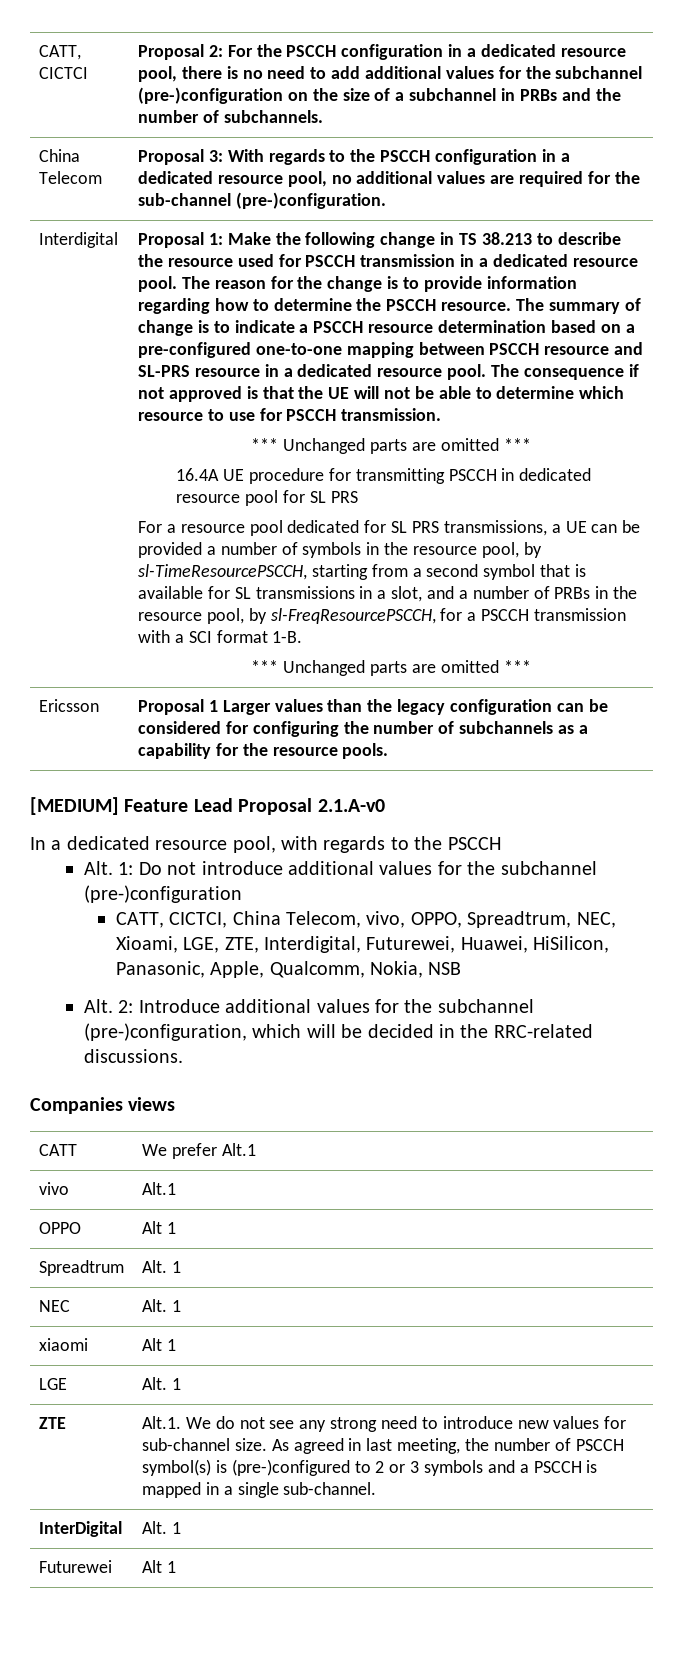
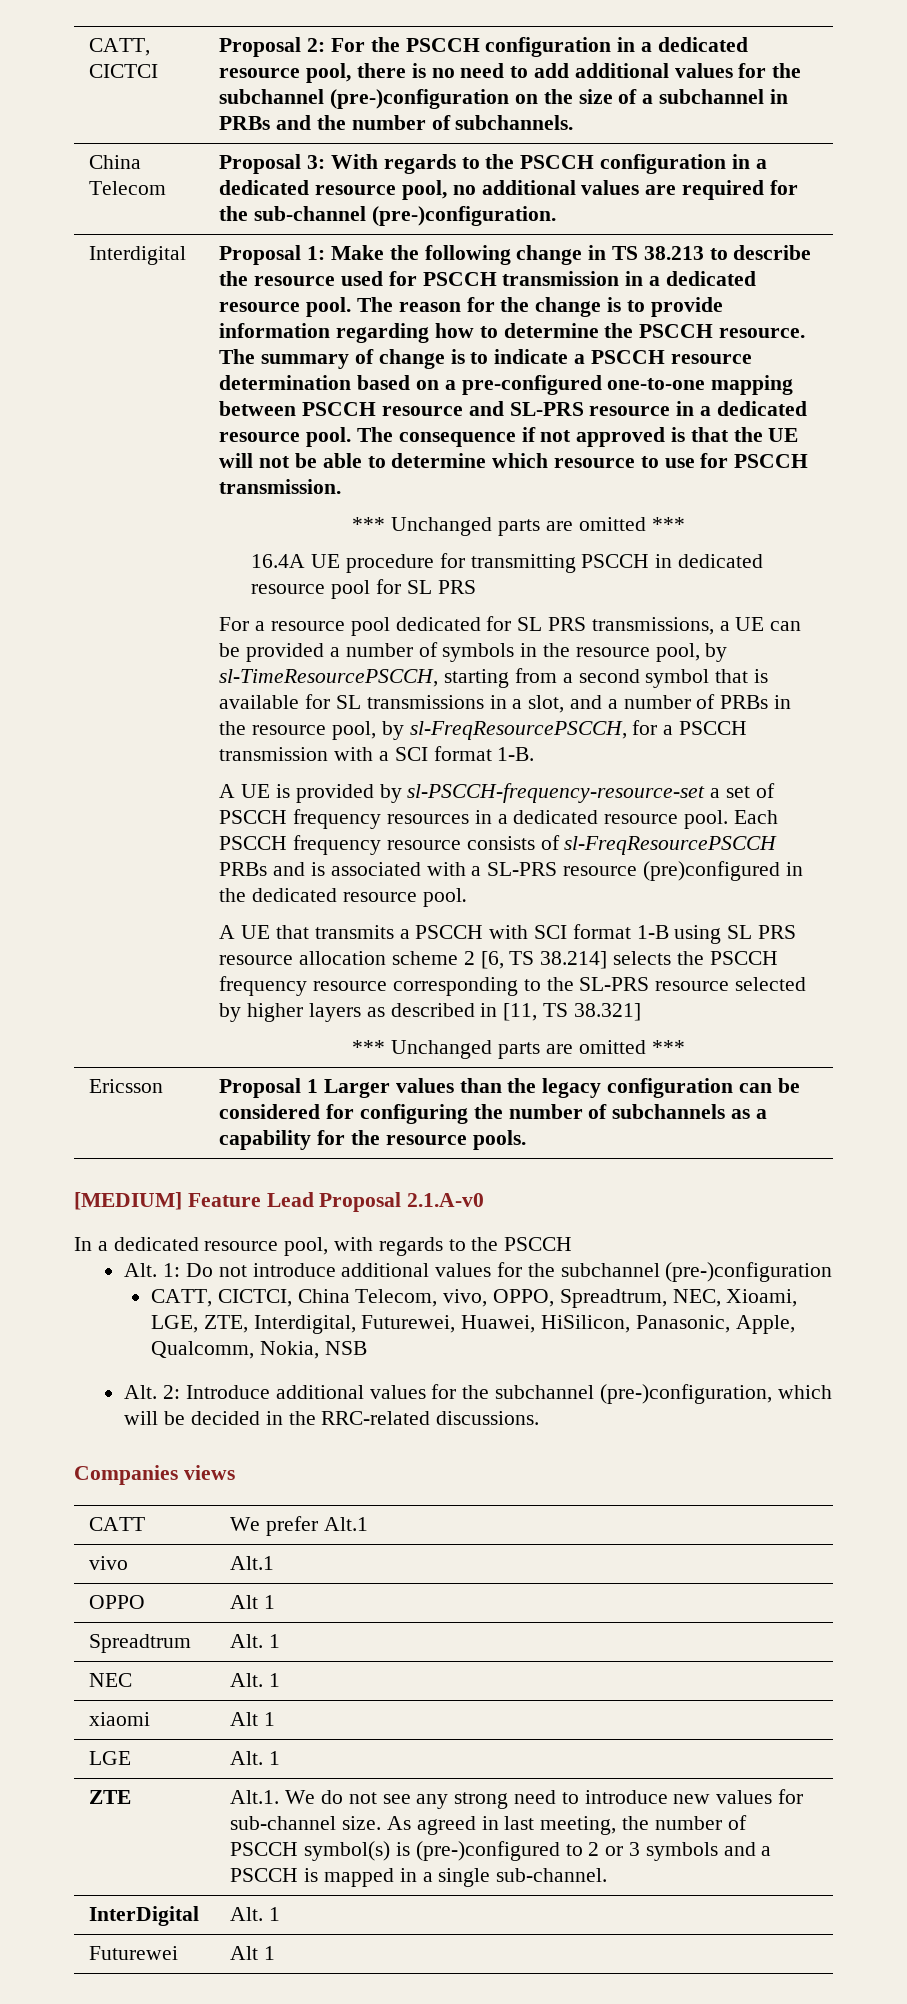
+ A UE is provided by sl-PSCCH-frequency-resource-set a set of PSCCH frequency resources in a dedicated resource pool. Each PSCCH frequency resource consists of sl-FreqResourcePSCCH PRBs and is associated with a SL-PRS resource (pre)configured in the dedicated resource pool.
+ A UE that transmits a PSCCH with SCI format 1-B using SL PRS resource allocation scheme 2 [6, TS 38.214] selects the PSCCH frequency resource corresponding to the SL-PRS resource selected by higher layers as described in [11, TS 38.321]

